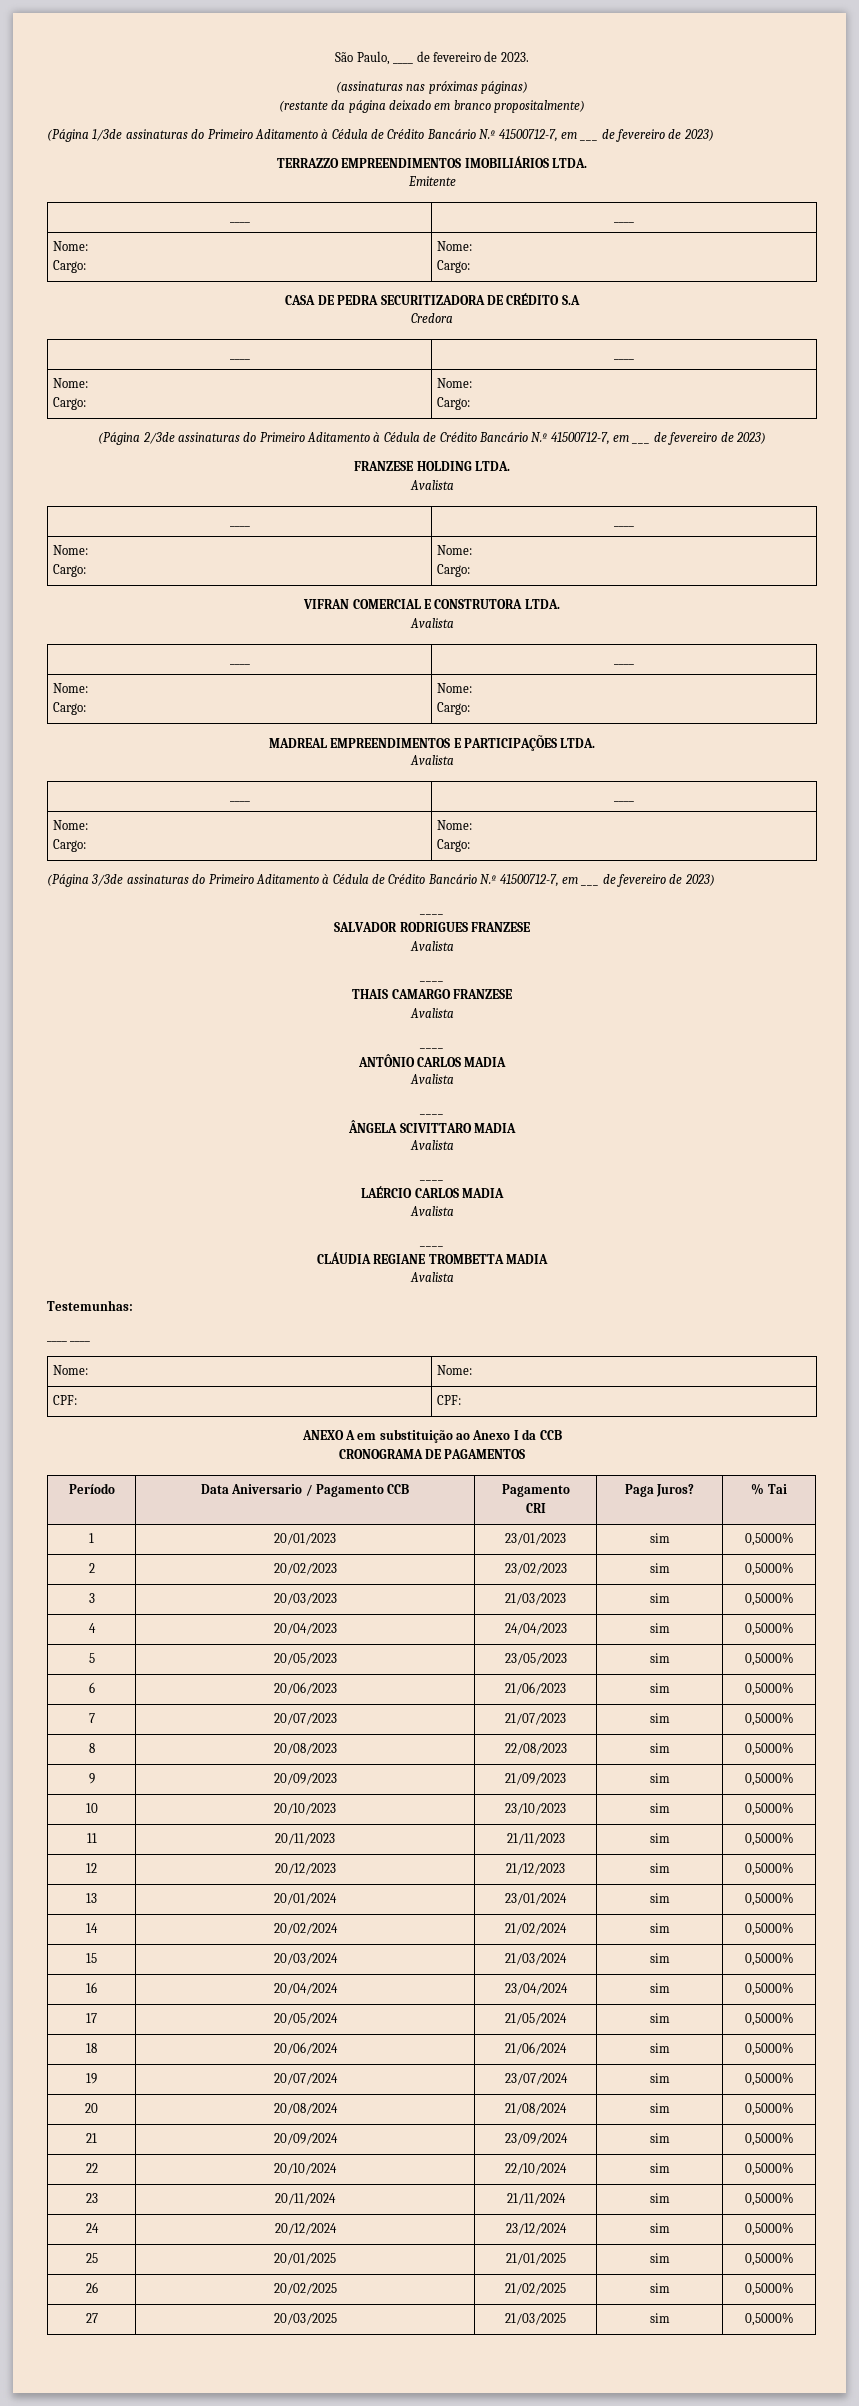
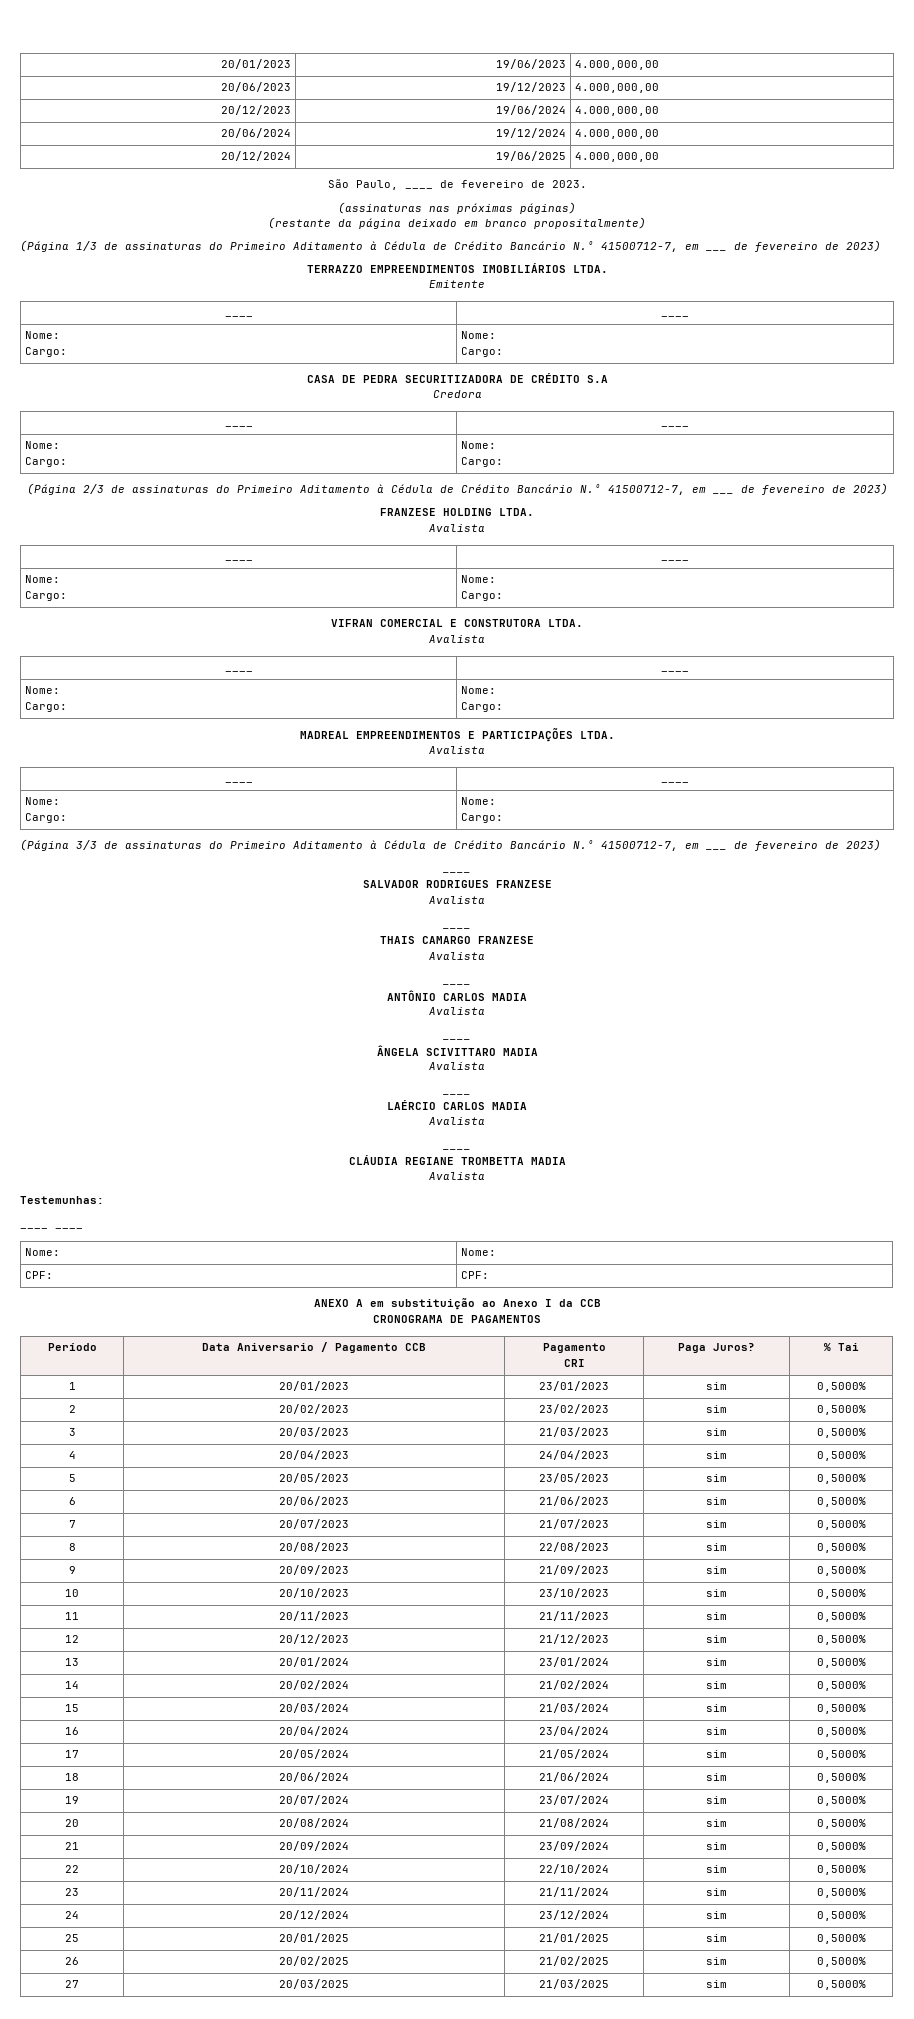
+ 20/01/2023 | 19/06/2023 | 4.000,000,00
+ 20/06/2023 | 19/12/2023 | 4.000,000,00
+ 20/12/2023 | 19/06/2024 | 4.000,000,00
+ 20/06/2024 | 19/12/2024 | 4.000,000,00
+ 20/12/2024 | 19/06/2025 | 4.000,000,00
- (Página 1/3de assinaturas do Primeiro Aditamento à Cédula de Crédito Bancário N.º 41500712-7, em ___ de fevereiro de 2023)
+ (Página 1/3 de assinaturas do Primeiro Aditamento à Cédula de Crédito Bancário N.º 41500712-7, em ___ de fevereiro de 2023)
- (Página 2/3de assinaturas do Primeiro Aditamento à Cédula de Crédito Bancário N.º 41500712-7, em ___ de fevereiro de 2023)
+ (Página 2/3 de assinaturas do Primeiro Aditamento à Cédula de Crédito Bancário N.º 41500712-7, em ___ de fevereiro de 2023)
- (Página 3/3de assinaturas do Primeiro Aditamento à Cédula de Crédito Bancário N.º 41500712-7, em ___ de fevereiro de 2023)
+ (Página 3/3 de assinaturas do Primeiro Aditamento à Cédula de Crédito Bancário N.º 41500712-7, em ___ de fevereiro de 2023)

